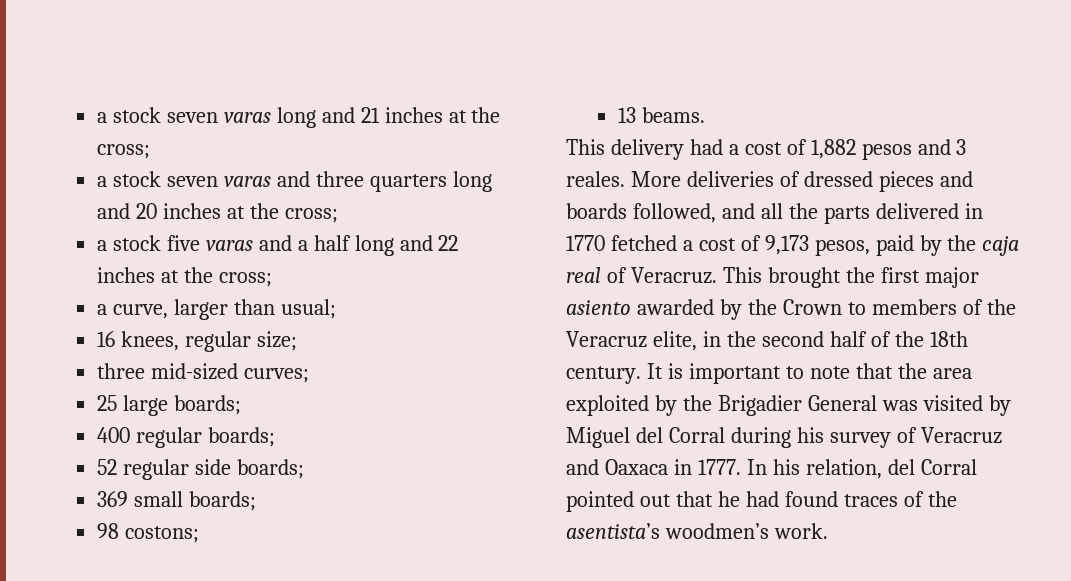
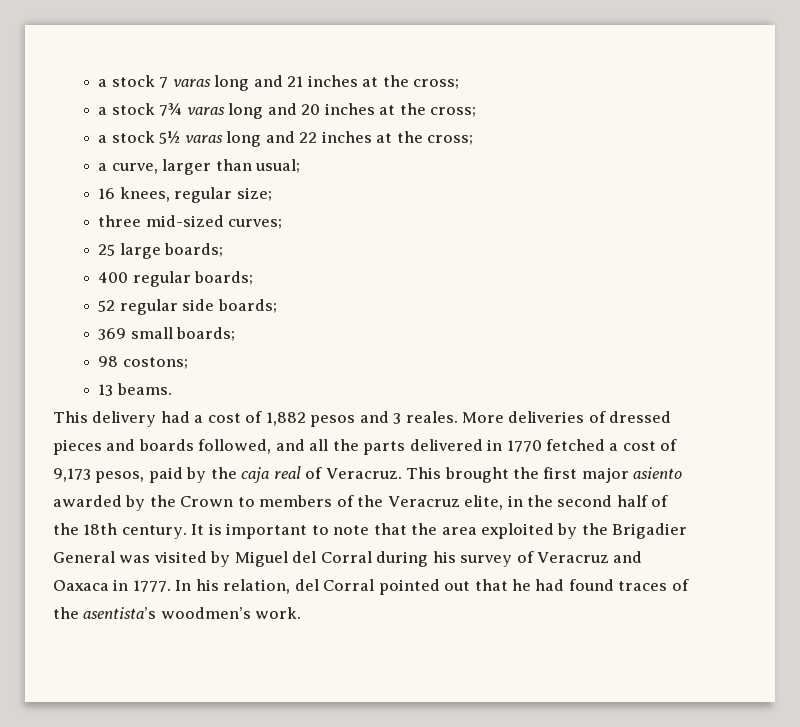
- a stock seven varas long and 21 inches at the cross;
+ a stock 7 varas long and 21 inches at the cross;
- a stock seven varas and three quarters long and 20 inches at the cross;
+ a stock 7¾ varas long and 20 inches at the cross;
- a stock five varas and a half long and 22 inches at the cross;
+ a stock 5½ varas long and 22 inches at the cross;

